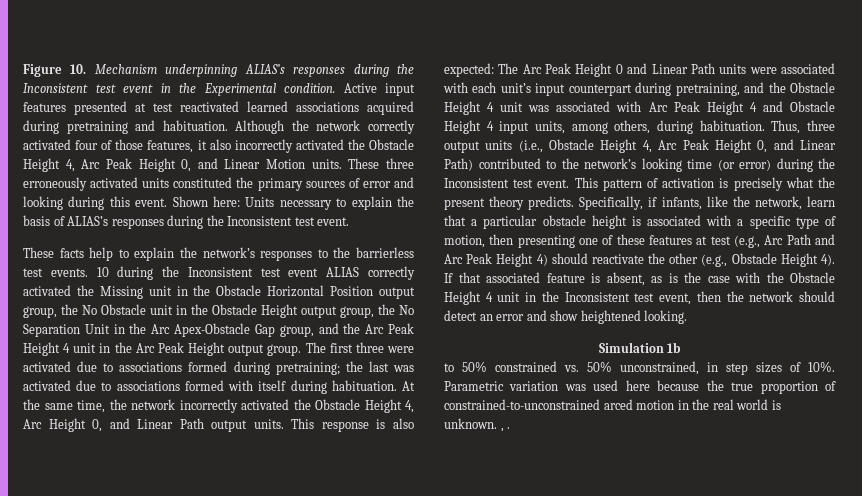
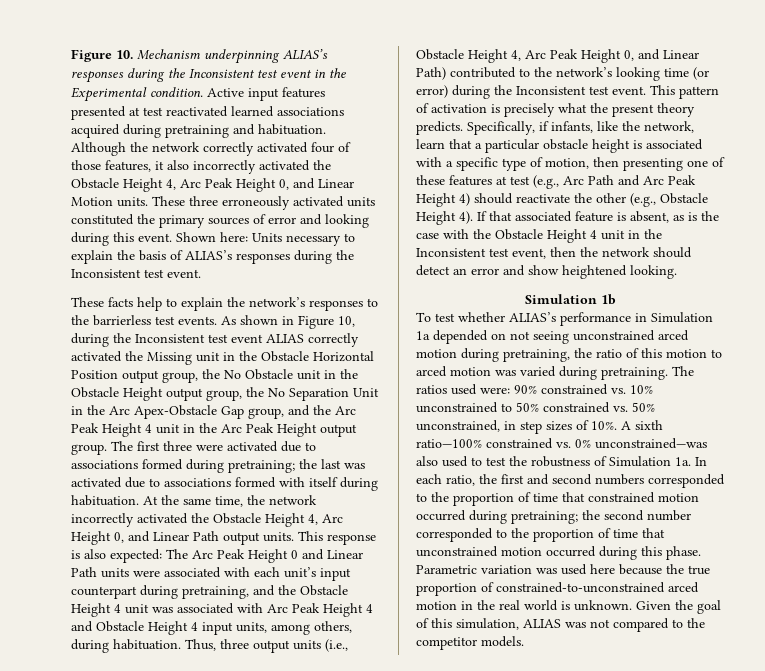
- 10 during the Inconsistent test event ALIAS correctly activated the Missing unit in the Obstacle Horizontal Position output group, the No Obstacle unit in the Obstacle Height output group, the No Separation Unit in the Arc Apex-Obstacle Gap group, and the Arc Peak Height 4 unit in the Arc Peak Height output group.
+ As shown in Figure 10, during the Inconsistent test event ALIAS correctly activated the Missing unit in the Obstacle Horizontal Position output group, the No Obstacle unit in the Obstacle Height output group, the No Separation Unit in the Arc Apex-Obstacle Gap group, and the Arc Peak Height 4 unit in the Arc Peak Height output group.
- to 50% constrained vs. 50% unconstrained, in step sizes of 10%.
+ To test whether ALIAS’s performance in Simulation 1a depended on not seeing unconstrained arced motion during pretraining, the ratio of this motion to arced motion was varied during pretraining. The ratios used were: 90% constrained vs. 10% unconstrained to 50% constrained vs. 50% unconstrained, in step sizes of 10%.
+ A sixth ratio—100% constrained vs. 0% unconstrained—was also used to test the robustness of Simulation 1a. In each ratio, the first and second numbers corresponded to the proportion of time that constrained motion occurred during pretraining; the second number corresponded to the proportion of time that unconstrained motion occurred during this phase.
- Parametric variation was used here because the true proportion of constrained-to-unconstrained arced motion in the real world is unknown. , .
+ Parametric variation was used here because the true proportion of constrained-to-unconstrained arced motion in the real world is unknown. Given the goal of this simulation, ALIAS was not compared to the competitor models.

